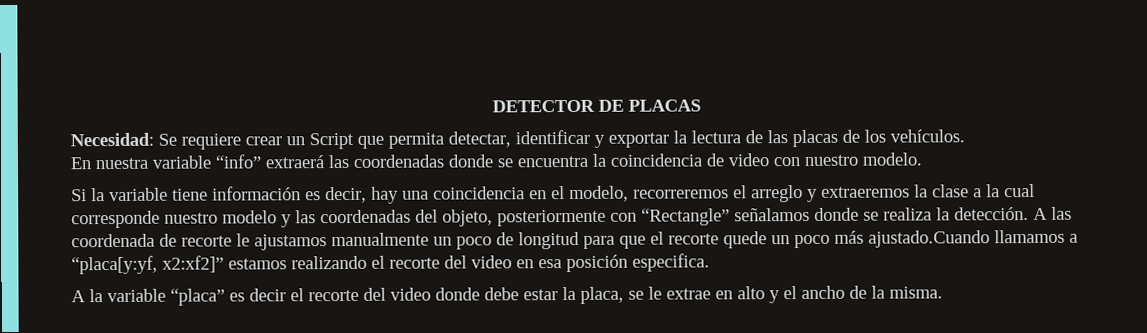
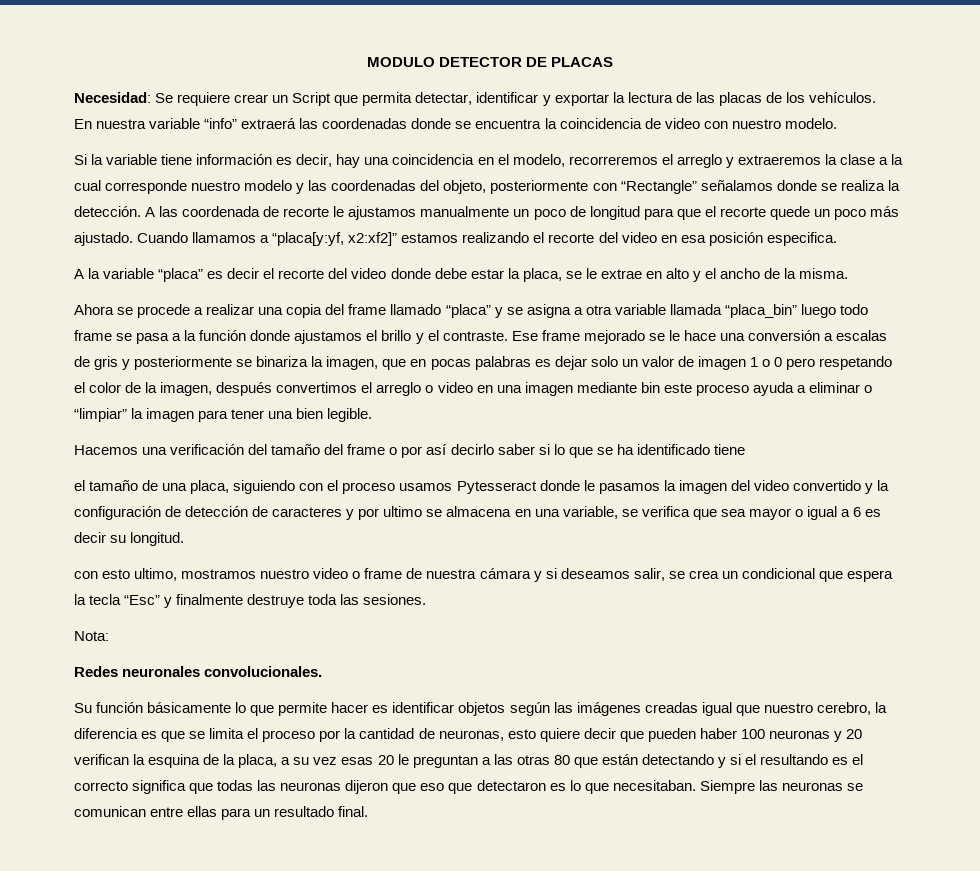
- DETECTOR DE PLACAS
+ MODULO DETECTOR DE PLACAS
- A las coordenada de recorte le ajustamos manualmente un poco de longitud para que el recorte quede un poco más ajustado.Cuando llamamos a “placa[y:yf, x2:xf2]” estamos realizando el recorte del video en esa posición especifica.
+ A las coordenada de recorte le ajustamos manualmente un poco de longitud para que el recorte quede un poco más ajustado. Cuando llamamos a “placa[y:yf, x2:xf2]” estamos realizando el recorte del video en esa posición especifica.
+ Ahora se procede a realizar una copia del frame llamado “placa” y se asigna a otra variable llamada “placa_bin” luego todo frame se pasa a la función donde ajustamos el brillo y el contraste. Ese frame mejorado se le hace una conversión a escalas de gris y posteriormente se binariza la imagen, que en pocas palabras es dejar solo un valor de imagen 1 o 0 pero respetando el color de la imagen, después convertimos el arreglo o video en una imagen mediante bin este proceso ayuda a eliminar o “limpiar” la imagen para tener una bien legible.
+ Hacemos una verificación del tamaño del frame o por así decirlo saber si lo que se ha identificado tiene
+ el tamaño de una placa, siguiendo con el proceso usamos Pytesseract donde le pasamos la imagen del video convertido y la configuración de detección de caracteres y por ultimo se almacena en una variable, se verifica que sea mayor o igual a 6 es decir su longitud.
+ con esto ultimo, mostramos nuestro video o frame de nuestra cámara y si deseamos salir, se crea un condicional que espera la tecla “Esc” y finalmente destruye toda las sesiones.
+ Nota:
+ Redes neuronales convolucionales.
+ Su función básicamente lo que permite hacer es identificar objetos según las imágenes creadas igual que nuestro cerebro, la diferencia es que se limita el proceso por la cantidad de neuronas, esto quiere decir que pueden haber 100 neuronas y 20 verifican la esquina de la placa, a su vez esas 20 le preguntan a las otras 80 que están detectando y si el resultando es el correcto significa que todas las neuronas dijeron que eso que detectaron es lo que necesitaban. Siempre las neuronas se comunican entre ellas para un resultado final.

